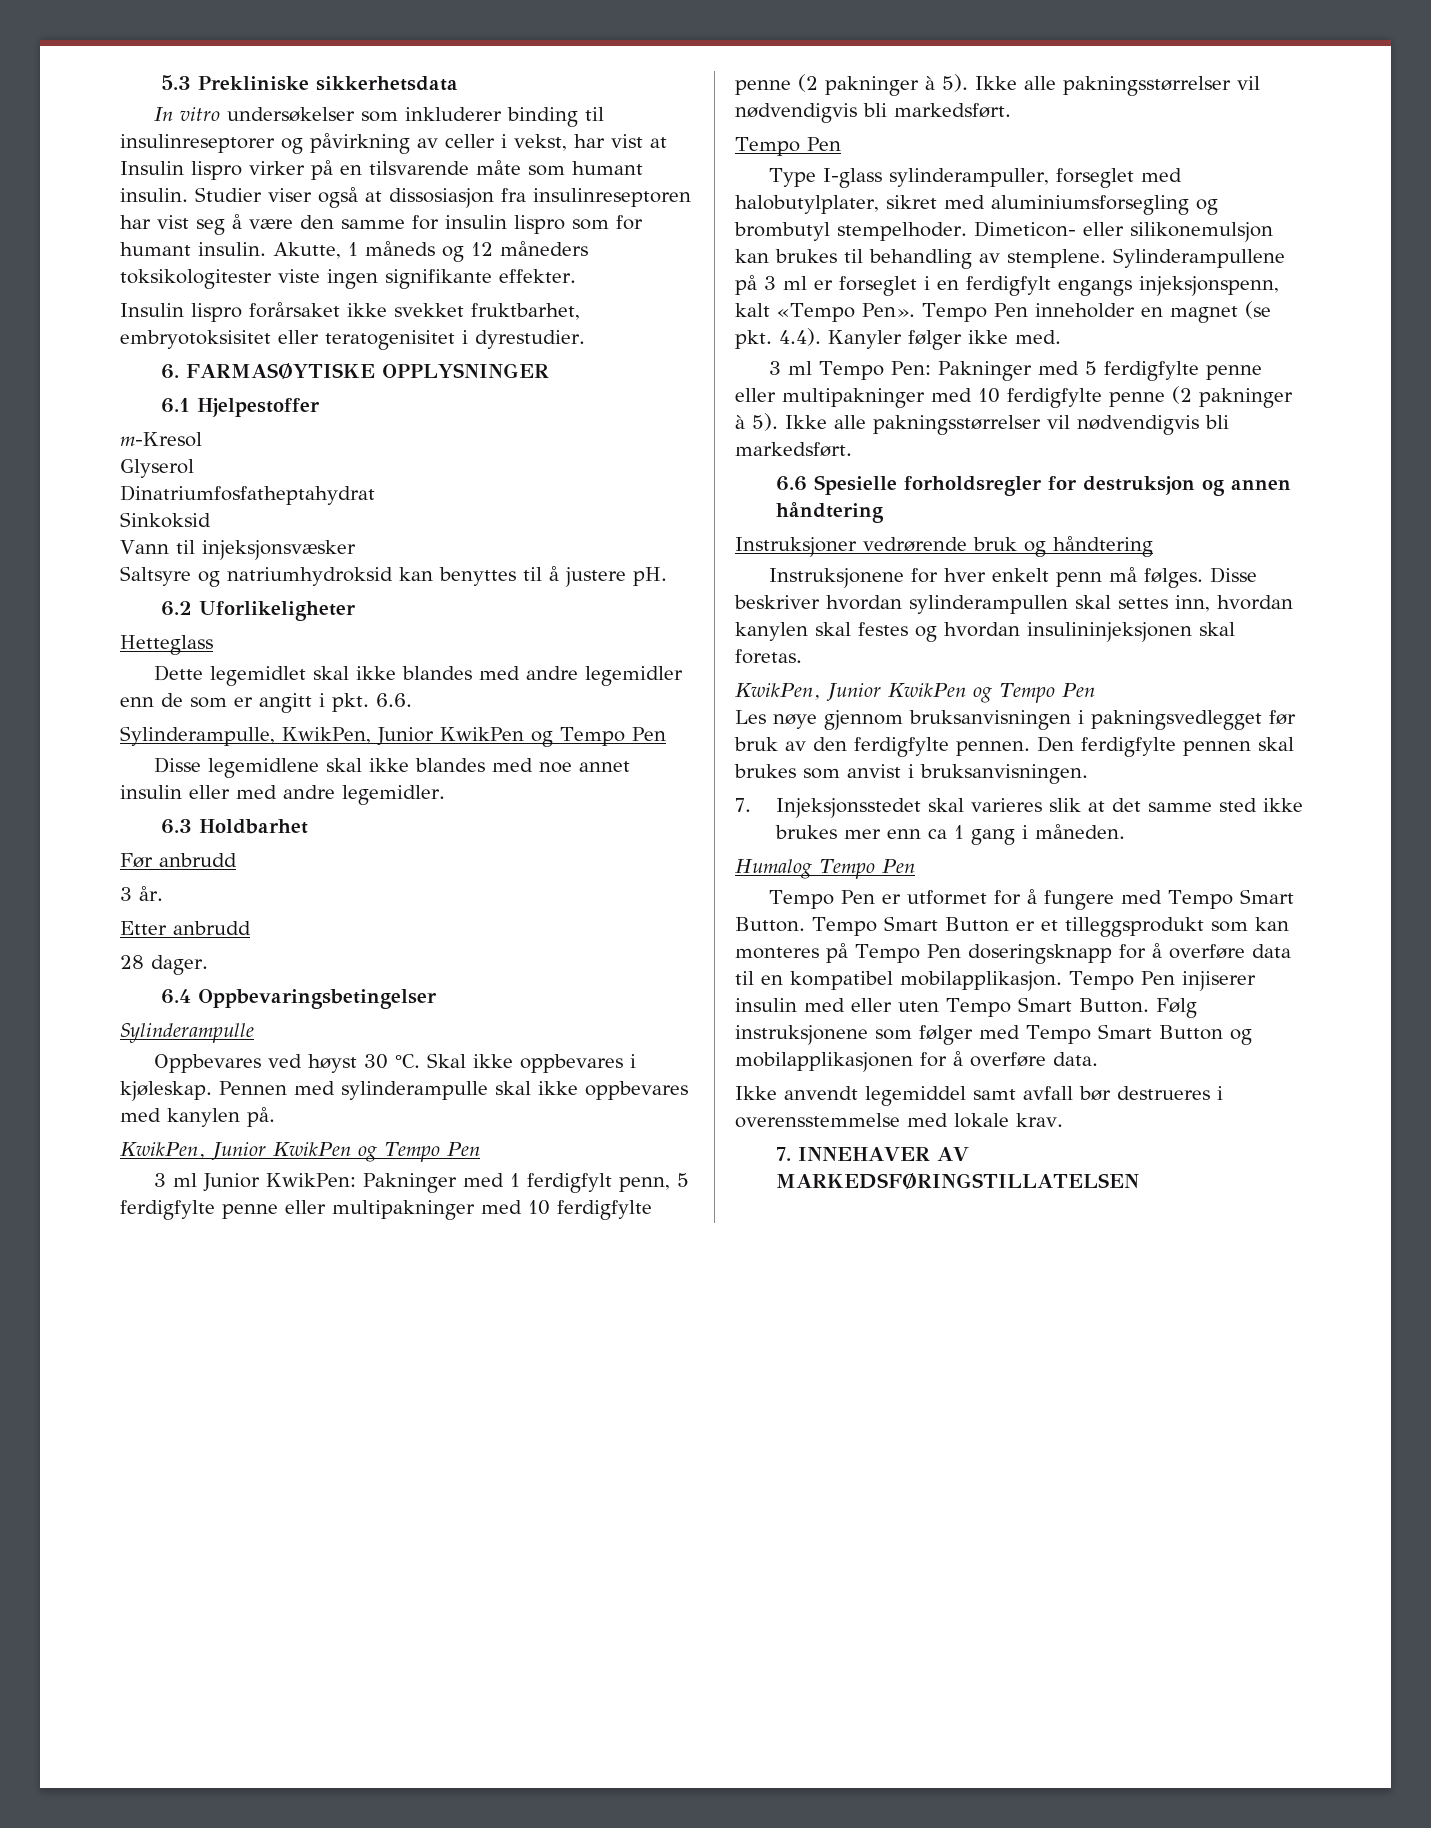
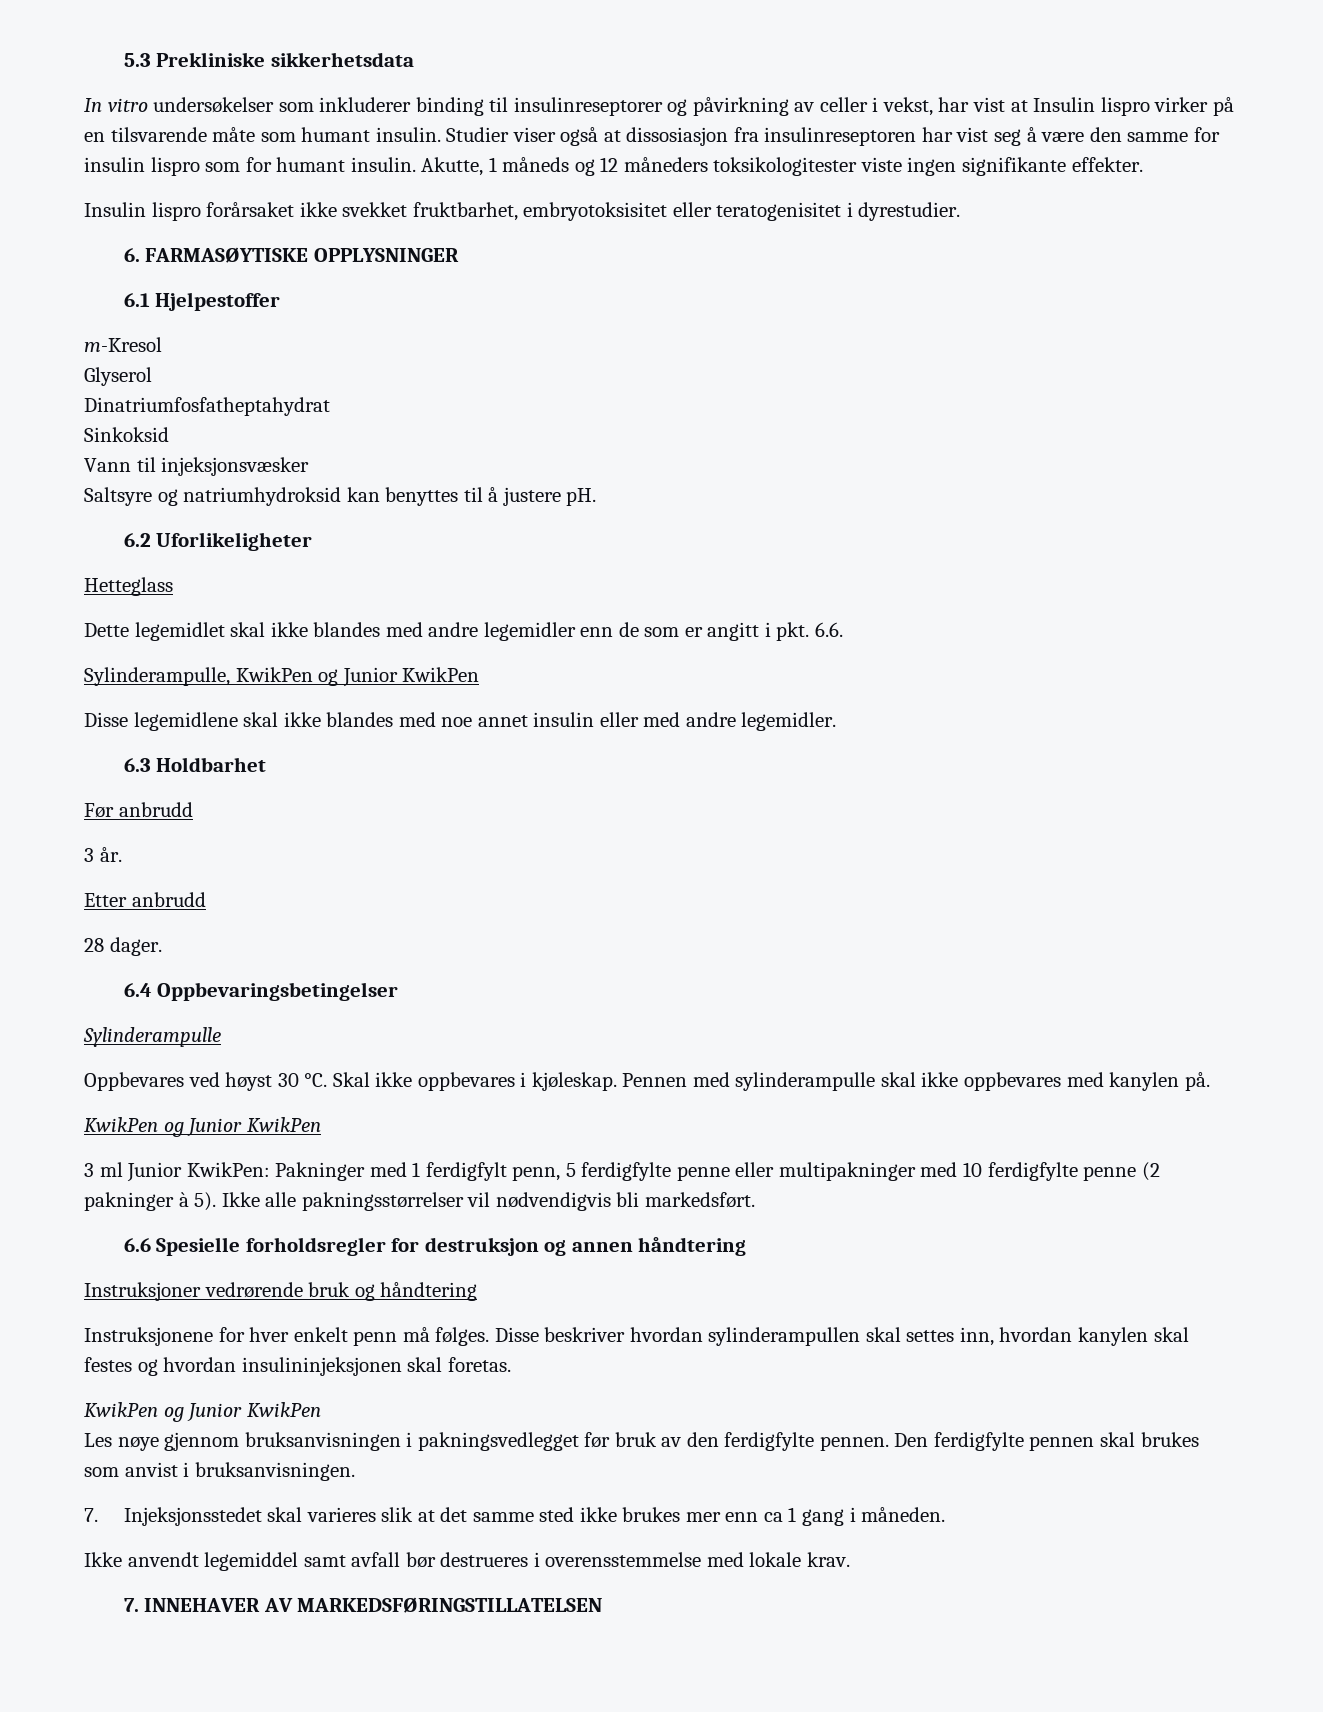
- Sylinderampulle, KwikPen, Junior KwikPen og Tempo Pen
+ Sylinderampulle, KwikPen og Junior KwikPen
  Pennen med sylinderampulle skal ikke oppbevares med kanylen på.
- KwikPen, Junior KwikPen og Tempo Pen
+ KwikPen og Junior KwikPen
  3 ml Junior KwikPen: Pakninger med 1 ferdigfylt penn, 5 ferdigfylte penne eller multipakninger med 10 ferdigfylte penne (2 pakninger à 5). Ikke alle pakningsstørrelser vil nødvendigvis bli markedsført.
- Tempo Pen
- Type I-glass sylinderampuller, forseglet med halobutylplater, sikret med aluminiumsforsegling og brombutyl stempelhoder. Dimeticon- eller silikonemulsjon kan brukes til behandling av stemplene. Sylinderampullene på 3 ml er forseglet i en ferdigfylt engangs injeksjonspenn, kalt «Tempo Pen». Tempo Pen inneholder en magnet (se pkt. 4.4). Kanyler følger ikke med.
- 3 ml Tempo Pen: Pakninger med 5 ferdigfylte penne eller multipakninger med 10 ferdigfylte penne (2 pakninger à 5). Ikke alle pakningsstørrelser vil nødvendigvis bli markedsført.
  Disse beskriver hvordan sylinderampullen skal settes inn, hvordan kanylen skal festes og hvordan insulininjeksjonen skal foretas.
- KwikPen, Junior KwikPen og Tempo Pen
+ KwikPen og Junior KwikPen
- Humalog Tempo Pen
- Tempo Pen er utformet for å fungere med Tempo Smart Button. Tempo Smart Button er et tilleggsprodukt som kan monteres på Tempo Pen doseringsknapp for å overføre data til en kompatibel mobilapplikasjon. Tempo Pen injiserer insulin med eller uten Tempo Smart Button. Følg instruksjonene som følger med Tempo Smart Button og mobilapplikasjonen for å overføre data.

